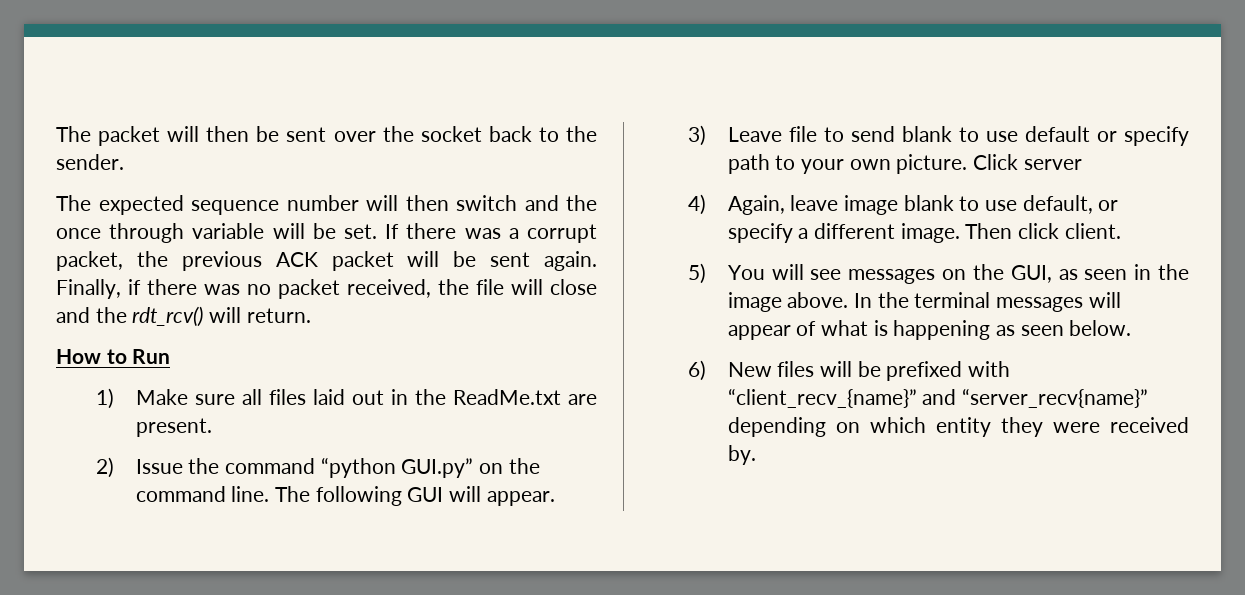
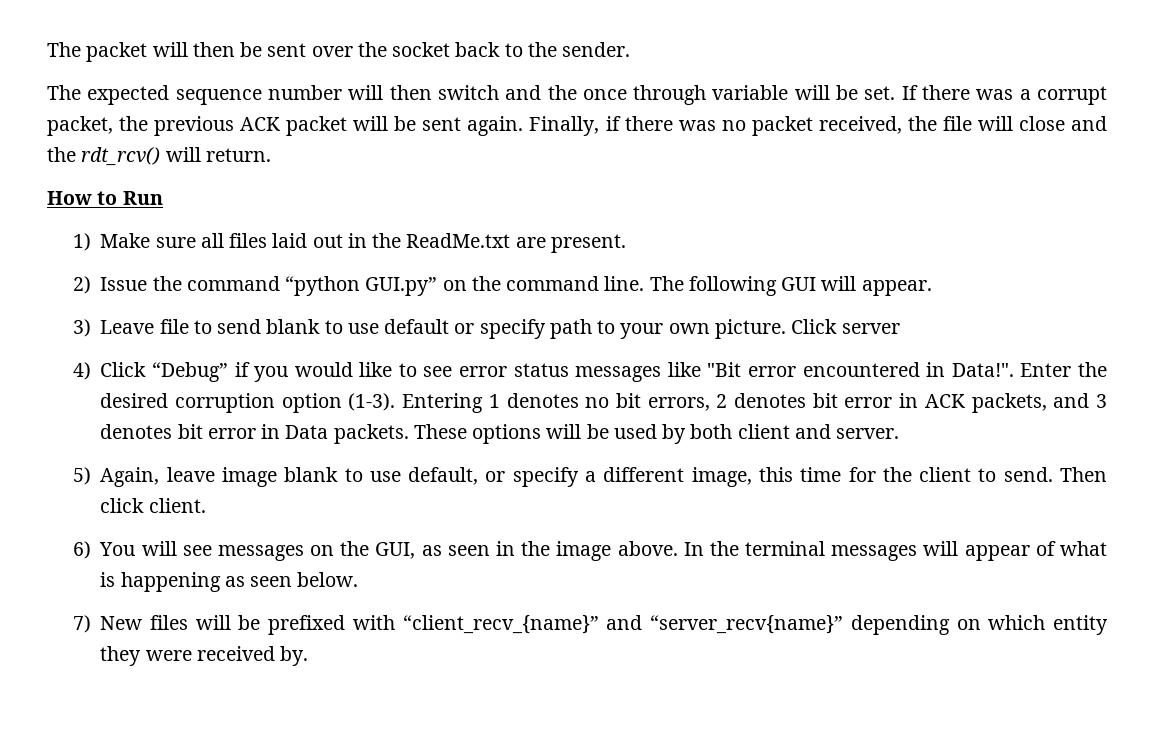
- 4) Again, leave image blank to use default, or specify a different image.
+ 4) Click “Debug” if you would like to see error status messages like "Bit error encountered in Data!". Enter the desired corruption option (1-3). Entering 1 denotes no bit errors, 2 denotes bit error in ACK packets, and 3 denotes bit error in Data packets. These options will be used by both client and server.
+ 5) Again, leave image blank to use default, or specify a different image, this time for the client to send.
- 5) You will see messages on the GUI, as seen in the image above.
+ 6) You will see messages on the GUI, as seen in the image above.
- 6) New files will be prefixed with “client_recv_{name}” and “server_recv{name}” depending on which entity they were received by.
+ 7) New files will be prefixed with “client_recv_{name}” and “server_recv{name}” depending on which entity they were received by.

